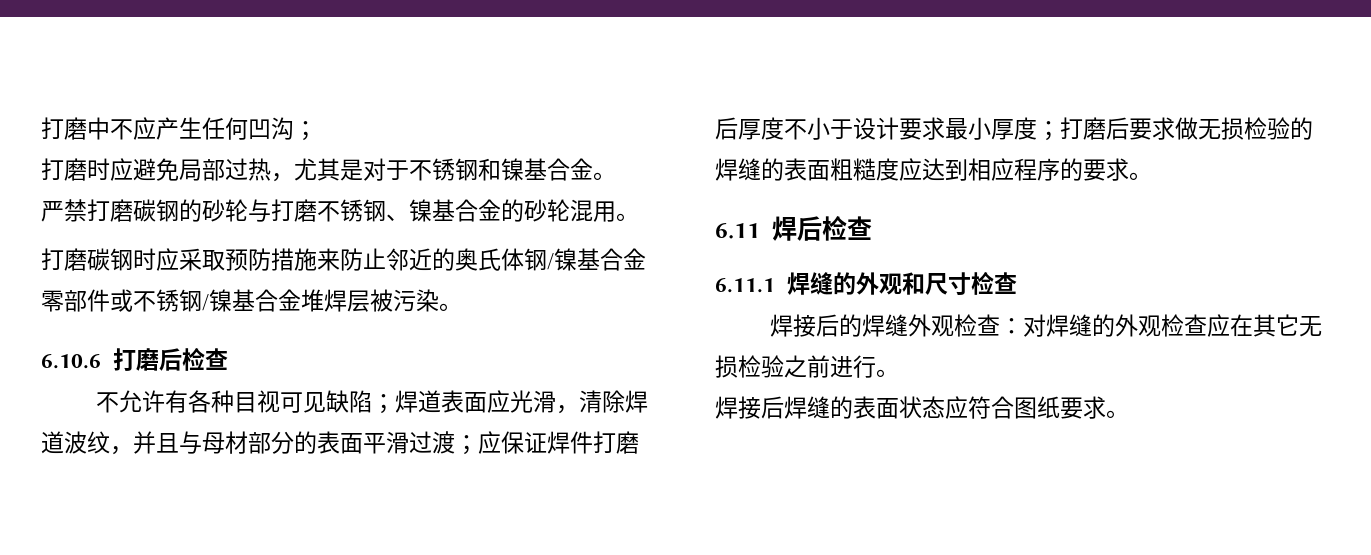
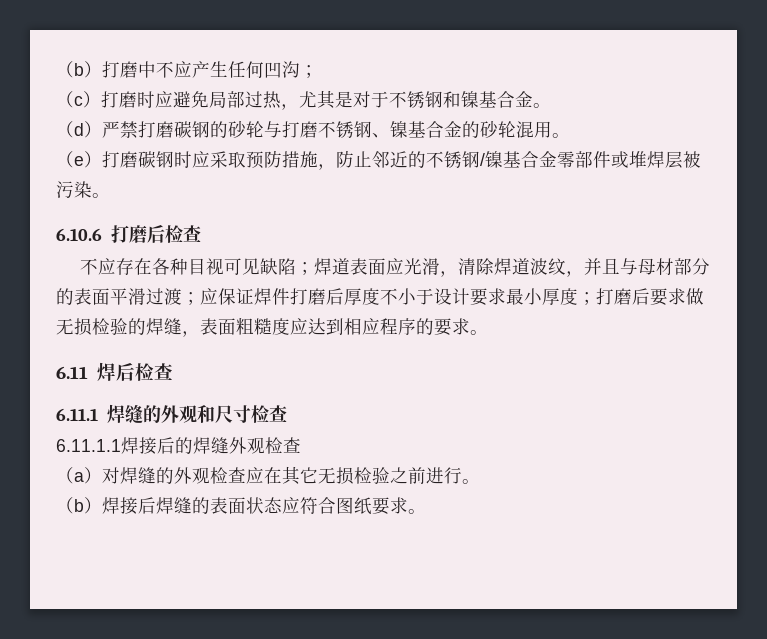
- 打磨中不应产生任何凹沟；
+ （b）打磨中不应产生任何凹沟；
- 打磨时应避免局部过热，尤其是对于不锈钢和镍基合金。
+ （c）打磨时应避免局部过热，尤其是对于不锈钢和镍基合金。
- 严禁打磨碳钢的砂轮与打磨不锈钢、镍基合金的砂轮混用。
+ （d）严禁打磨碳钢的砂轮与打磨不锈钢、镍基合金的砂轮混用。
- 打磨碳钢时应采取预防措施来防止邻近的奥氏体钢/镍基合金零部件或不锈钢/镍基合金堆焊层被污染。
+ （e）打磨碳钢时应采取预防措施，防止邻近的不锈钢/镍基合金零部件或堆焊层被污染。
- 不允许有各种目视可见缺陷；焊道表面应光滑，清除焊道波纹，并且与母材部分的表面平滑过渡；应保证焊件打磨后厚度不小于设计要求最小厚度；打磨后要求做无损检验的焊缝的表面粗糙度应达到相应程序的要求。
+ 不应存在各种目视可见缺陷；焊道表面应光滑，清除焊道波纹，并且与母材部分的表面平滑过渡；应保证焊件打磨后厚度不小于设计要求最小厚度；打磨后要求做无损检验的焊缝，表面粗糙度应达到相应程序的要求。
- 焊接后的焊缝外观检查：对焊缝的外观检查应在其它无损检验之前进行。
+ 6.11.1.1焊接后的焊缝外观检查
+ （a）对焊缝的外观检查应在其它无损检验之前进行。
- 焊接后焊缝的表面状态应符合图纸要求。
+ （b）焊接后焊缝的表面状态应符合图纸要求。

